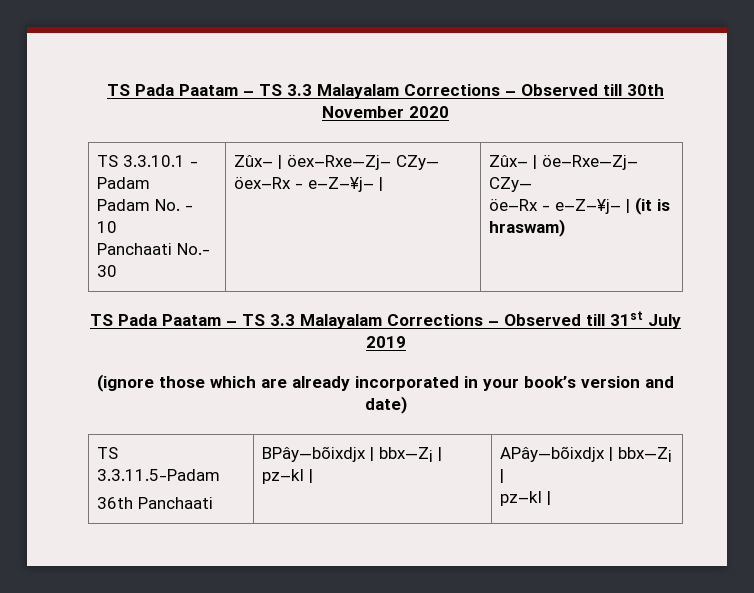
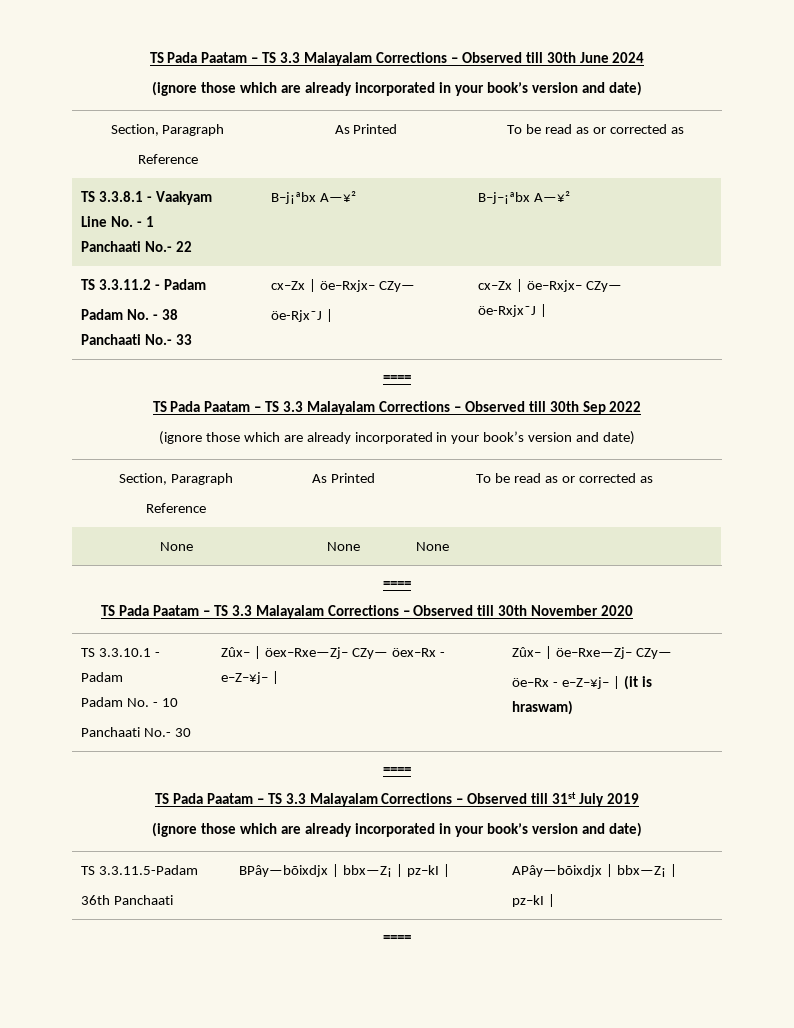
+ TS Pada Paatam – TS 3.3 Malayalam Corrections – Observed till 30th June 2024
+ (ignore those which are already incorporated in your book’s version and date)
+ Section, Paragraph
+ Reference | As Printed | To be read as or corrected as
+ TS 3.3.8.1 - Vaakyam
+ Line No. - 1
+ Panchaati No.- 22 | B–j¡ªbx A—¥² | B–j–¡ªbx A—¥²
+ TS 3.3.11.2 - Padam
+ Padam No. - 38
+ Panchaati No.- 33 | cx–Zx | öe–Rxjx– CZy—
+ öe-Rjx˜J | | cx–Zx | öe–Rxjx– CZy—
+ öe-Rxjx˜J |
+ ====
+ TS Pada Paatam – TS 3.3 Malayalam Corrections – Observed till 30th Sep 2022
+ (ignore those which are already incorporated in your book’s version and date)
+ Section, Paragraph
+ Reference | As Printed | To be read as or corrected as
+ None | None | None
+ ====
  TS 3.3.10.1 - Padam
  Padam No. - 10
  Panchaati No.- 30 | Zûx– | öex–Rxe—Zj– CZy— öex–Rx - e–Z–¥j– | | Zûx– | öe–Rxe—Zj– CZy—
  öe–Rx - e–Z–¥j– | (it is hraswam)
+ ====
  TS 3.3.11.5-Padam
  36th Panchaati | BPây—bõixdjx | bbx—Z¡ | pz–kI | | APây—bõixdjx | bbx—Z¡ |
  pz–kI |
+ ====

